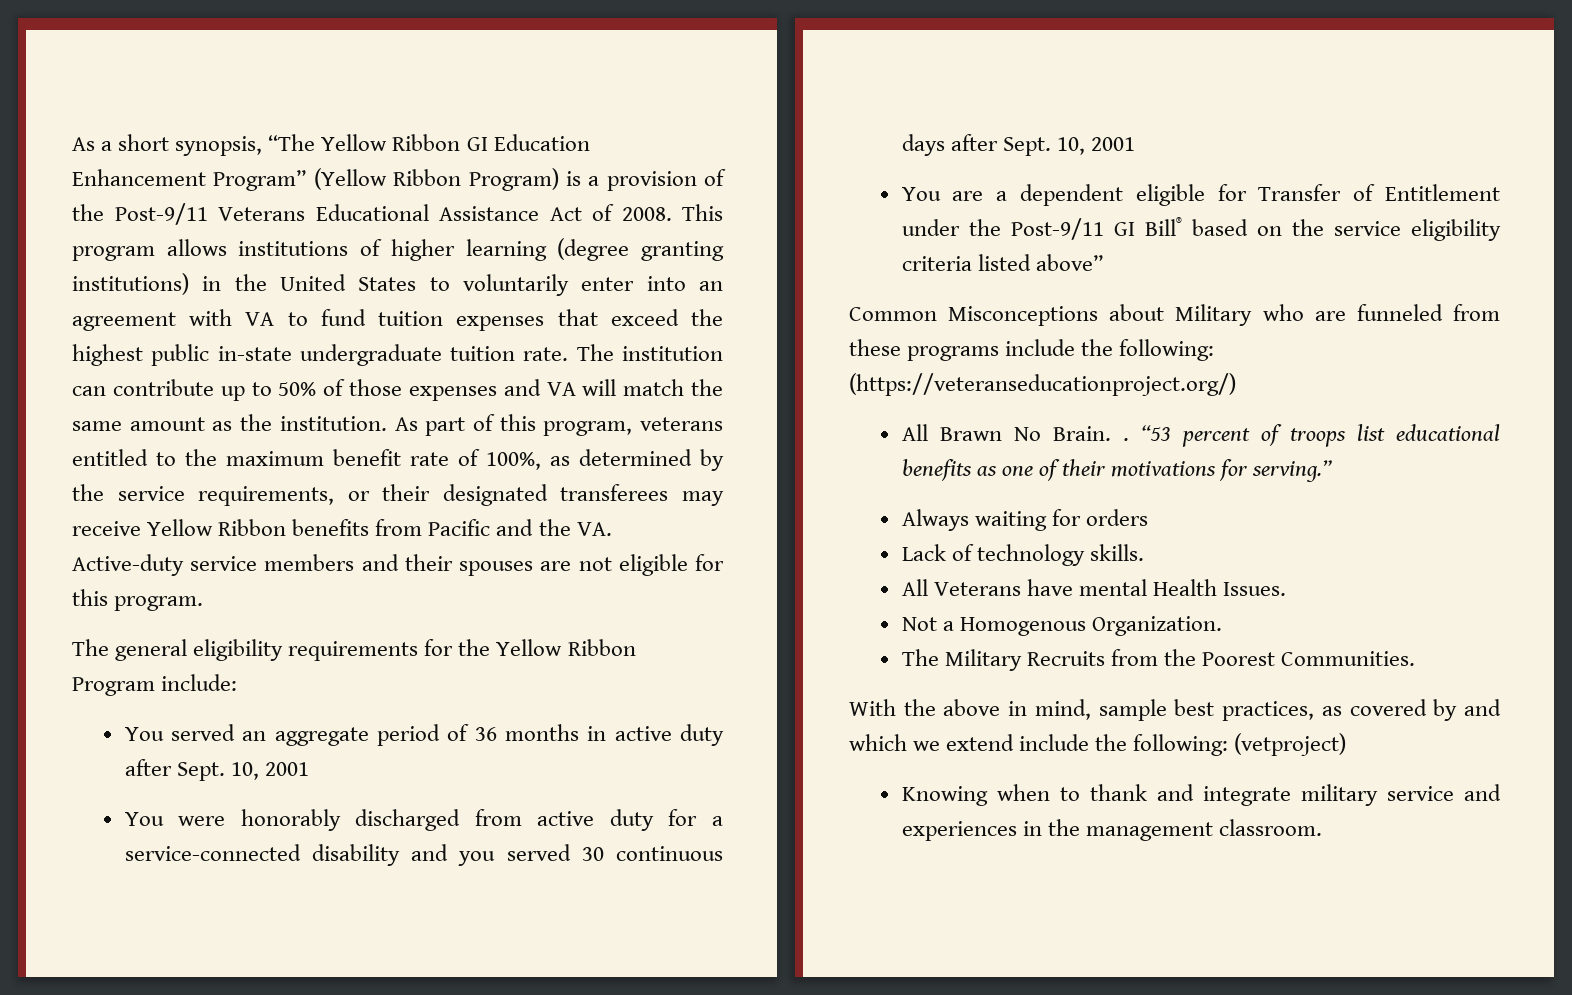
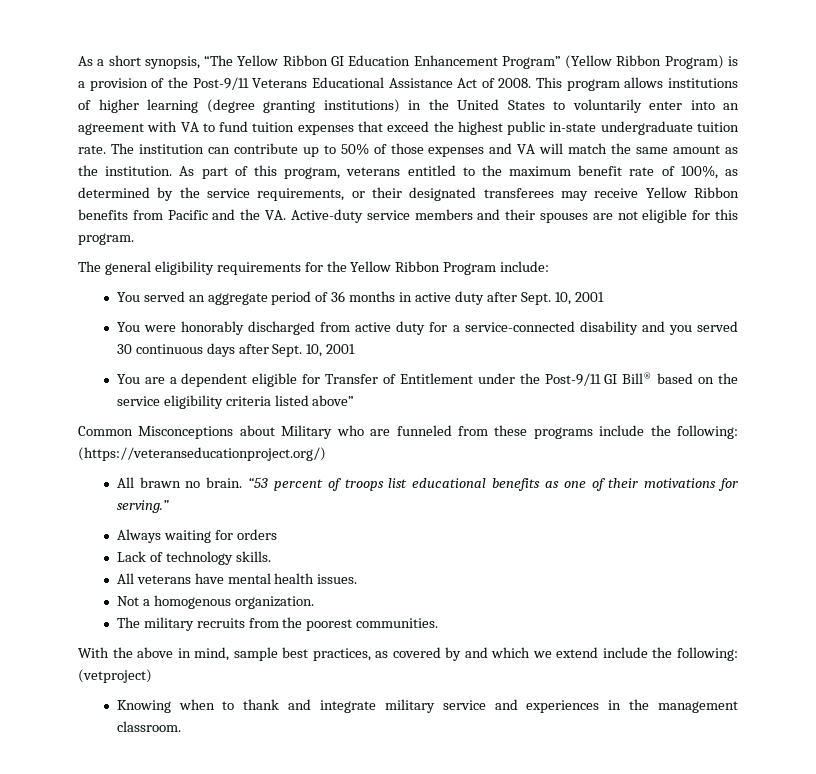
- All Brawn No Brain. .
+ All brawn no brain.
- All Veterans have mental Health Issues.
+ All veterans have mental health issues.
- Not a Homogenous Organization.
- The Military Recruits from the Poorest Communities.
+ Not a homogenous organization.
+ The military recruits from the poorest communities.

